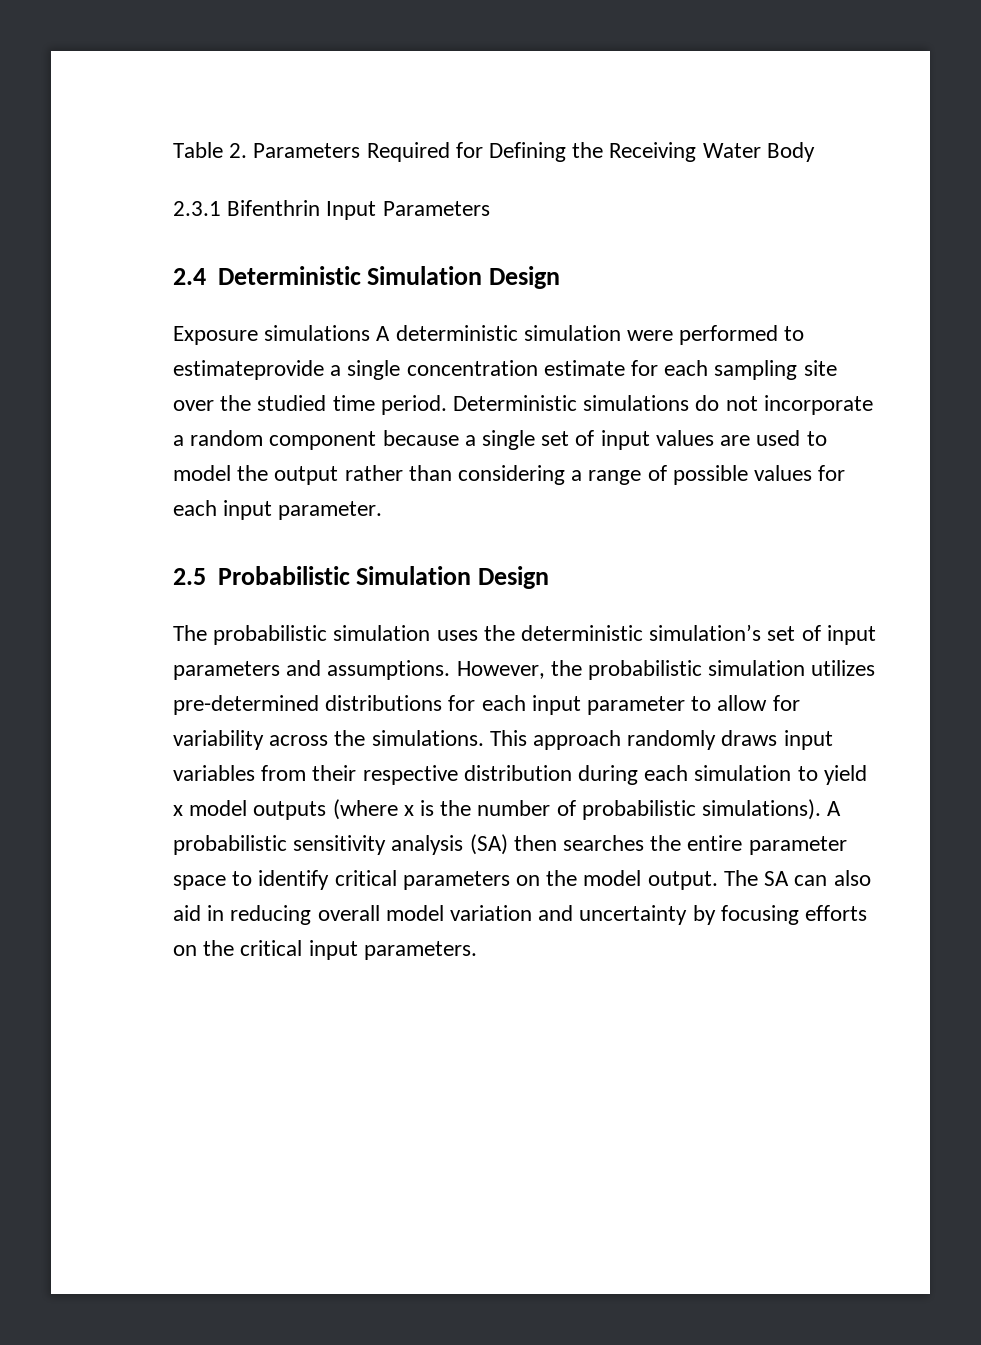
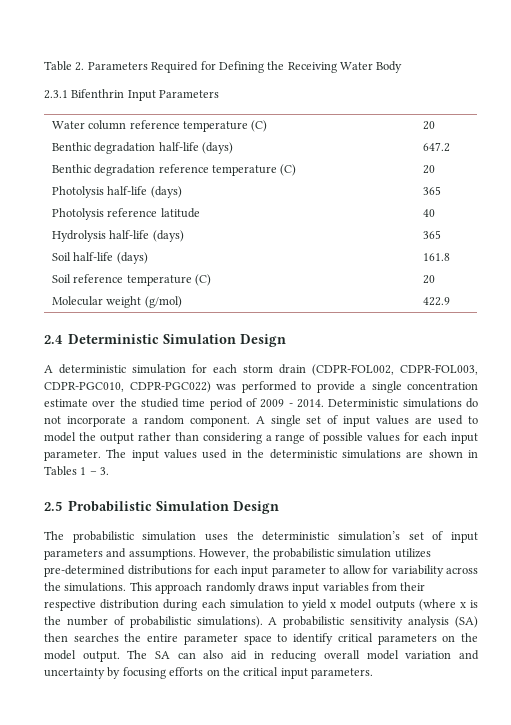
+ Water column reference temperature (C) | 20
+ Benthic degradation half-life (days) | 647.2
+ Benthic degradation reference temperature (C) | 20
+ Photolysis half-life (days) | 365
+ Photolysis reference latitude | 40
+ Hydrolysis half-life (days) | 365
+ Soil half-life (days) | 161.8
+ Soil reference temperature (C) | 20
+ Molecular weight (g/mol) | 422.9
- Exposure simulations A deterministic simulation were performed to estimateprovide a single concentration estimate for each sampling site over the studied time period.
+ A deterministic simulation for each storm drain (CDPR-FOL002, CDPR-FOL003, CDPR-PGC010, CDPR-PGC022) was performed to provide a single concentration estimate over the studied time period of 2009 - 2014.
- Deterministic simulations do not incorporate a random component because a single set of input values are used to model the output rather than considering a range of possible values for each input parameter.
+ Deterministic simulations do not incorporate a random component. A single set of input values are used to model the output rather than considering a range of possible values for each input parameter. The input values used in the deterministic simulations are shown in Tables 1 – 3.

